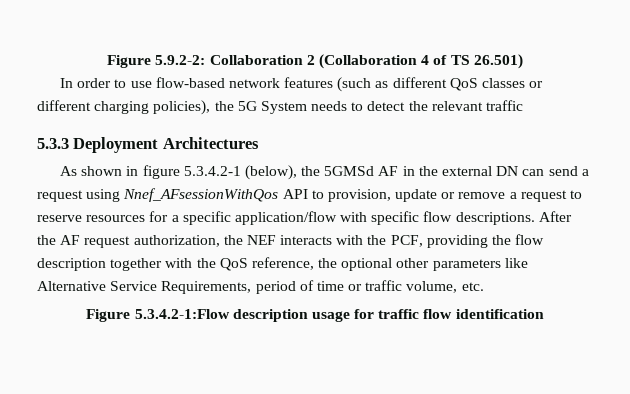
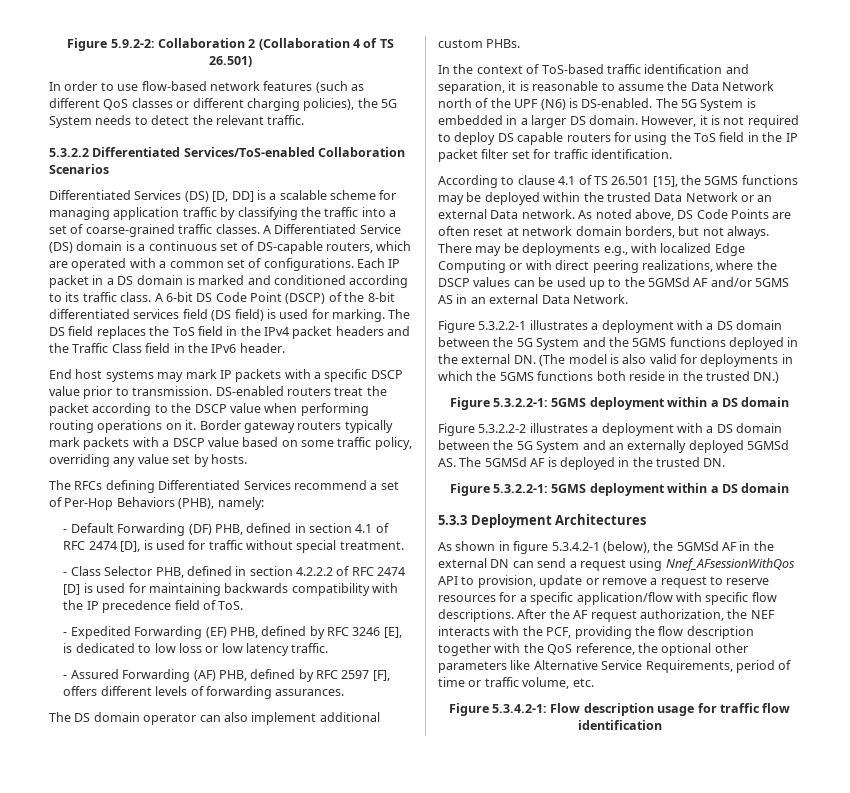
- In order to use flow-based network features (such as different QoS classes or different charging policies), the 5G System needs to detect the relevant traffic
+ In order to use flow-based network features (such as different QoS classes or different charging policies), the 5G System needs to detect the relevant traffic.
+ 5.3.2.2 Differentiated Services/ToS-enabled Collaboration Scenarios
+ Differentiated Services (DS) [D, DD] is a scalable scheme for managing application traffic by classifying the traffic into a set of coarse-grained traffic classes. A Differentiated Service (DS) domain is a continuous set of DS-capable routers, which are operated with a common set of configurations. Each IP packet in a DS domain is marked and conditioned according to its traffic class. A 6-bit DS Code Point (DSCP) of the 8-bit differentiated services field (DS field) is used for marking. The DS field replaces the ToS field in the IPv4 packet headers and the Traffic Class field in the IPv6 header.
+ End host systems may mark IP packets with a specific DSCP value prior to transmission. DS-enabled routers treat the packet according to the DSCP value when performing routing operations on it. Border gateway routers typically mark packets with a DSCP value based on some traffic policy, overriding any value set by hosts.
+ The RFCs defining Differentiated Services recommend a set of Per-Hop Behaviors (PHB), namely:
+ - Default Forwarding (DF) PHB, defined in section 4.1 of RFC 2474 [D], is used for traffic without special treatment.
+ - Class Selector PHB, defined in section 4.2.2.2 of RFC 2474 [D] is used for maintaining backwards compatibility with the IP precedence field of ToS.
+ - Expedited Forwarding (EF) PHB, defined by RFC 3246 [E], is dedicated to low loss or low latency traffic.
+ - Assured Forwarding (AF) PHB, defined by RFC 2597 [F], offers different levels of forwarding assurances.
+ The DS domain operator can also implement additional custom PHBs.
+ In the context of ToS-based traffic identification and separation, it is reasonable to assume the Data Network north of the UPF (N6) is DS-enabled. The 5G System is embedded in a larger DS domain. However, it is not required to deploy DS capable routers for using the ToS field in the IP packet filter set for traffic identification.
+ According to clause 4.1 of TS 26.501 [15], the 5GMS functions may be deployed within the trusted Data Network or an external Data network. As noted above, DS Code Points are often reset at network domain borders, but not always. There may be deployments e.g., with localized Edge Computing or with direct peering realizations, where the DSCP values can be used up to the 5GMSd AF and/or 5GMS AS in an external Data Network.
+ Figure 5.3.2.2-1 illustrates a deployment with a DS domain between the 5G System and the 5GMS functions deployed in the external DN. (The model is also valid for deployments in which the 5GMS functions both reside in the trusted DN.)
+ Figure 5.3.2.2-1: 5GMS deployment within a DS domain
+ Figure 5.3.2.2-2 illustrates a deployment with a DS domain between the 5G System and an externally deployed 5GMSd AS. The 5GMSd AF is deployed in the trusted DN.
+ Figure 5.3.2.2-1: 5GMS deployment within a DS domain
- Figure 5.3.4.2-1:Flow description usage for traffic flow identification
+ Figure 5.3.4.2-1: Flow description usage for traffic flow identification

